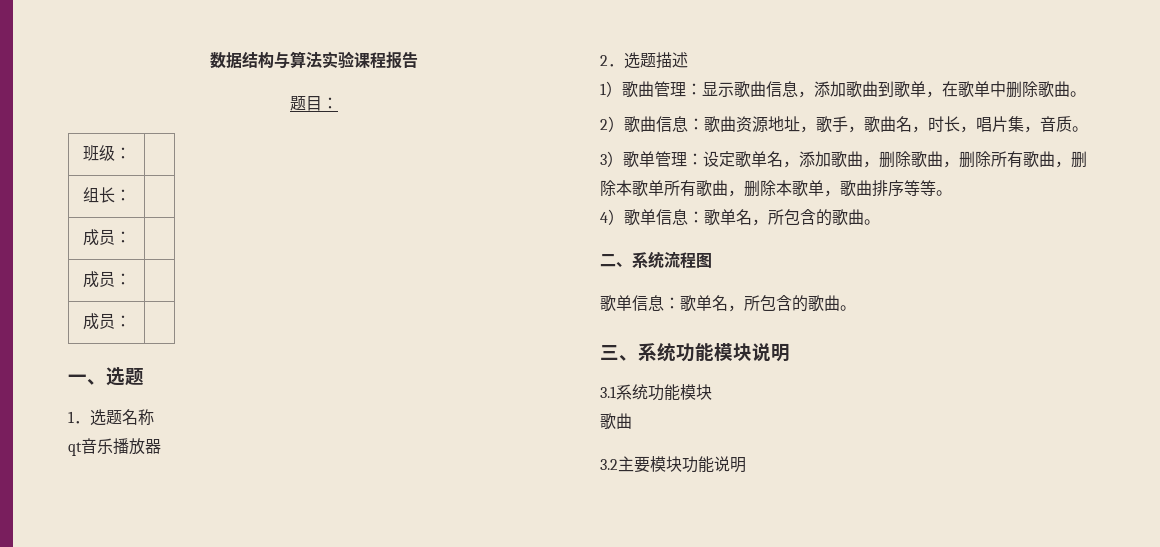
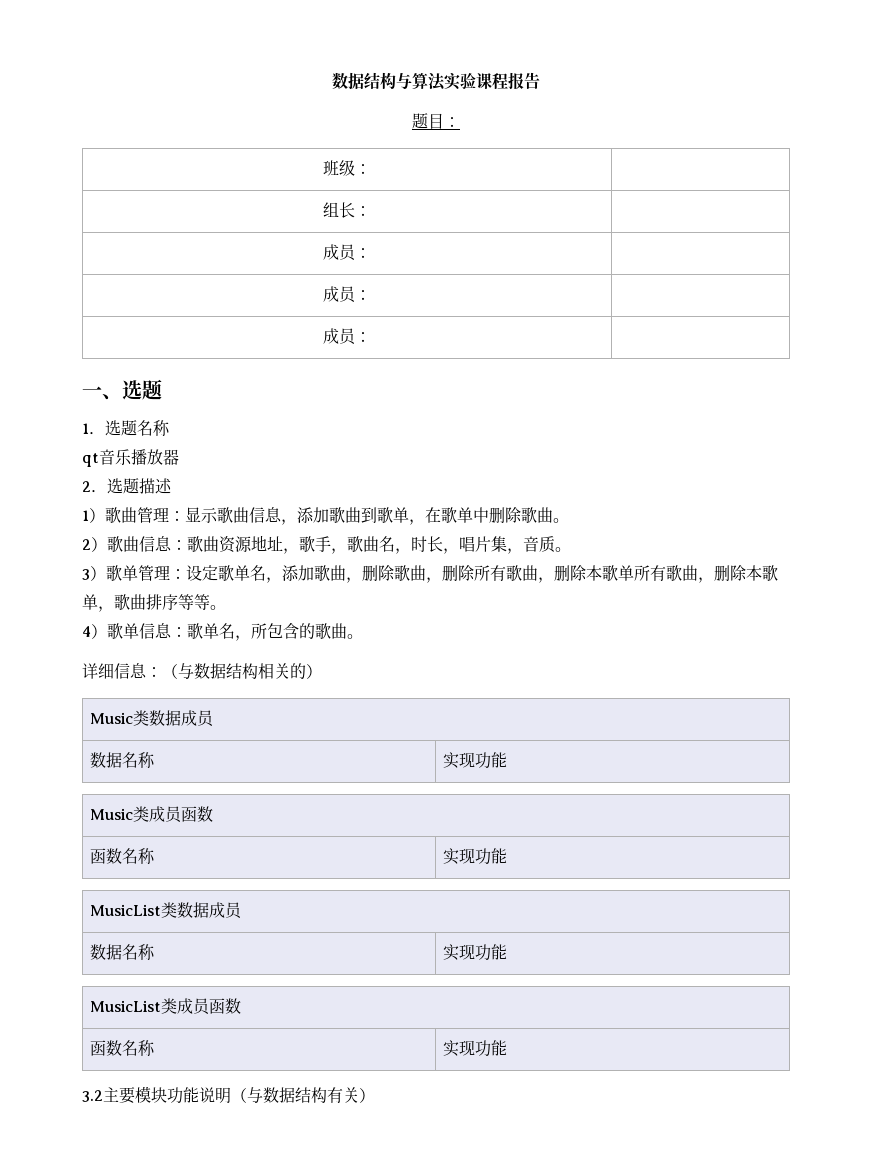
- 二、系统流程图
- 歌单信息：歌单名，所包含的歌曲。
- 三、系统功能模块说明
- 3.1系统功能模块
- 歌曲
+ 详细信息：（与数据结构相关的）
+ Music类数据成员
+ 数据名称 | 实现功能
+ Music类成员函数
+ 函数名称 | 实现功能
+ MusicList类数据成员
+ 数据名称 | 实现功能
+ MusicList类成员函数
+ 函数名称 | 实现功能
- 3.2主要模块功能说明
+ 3.2主要模块功能说明（与数据结构有关）

